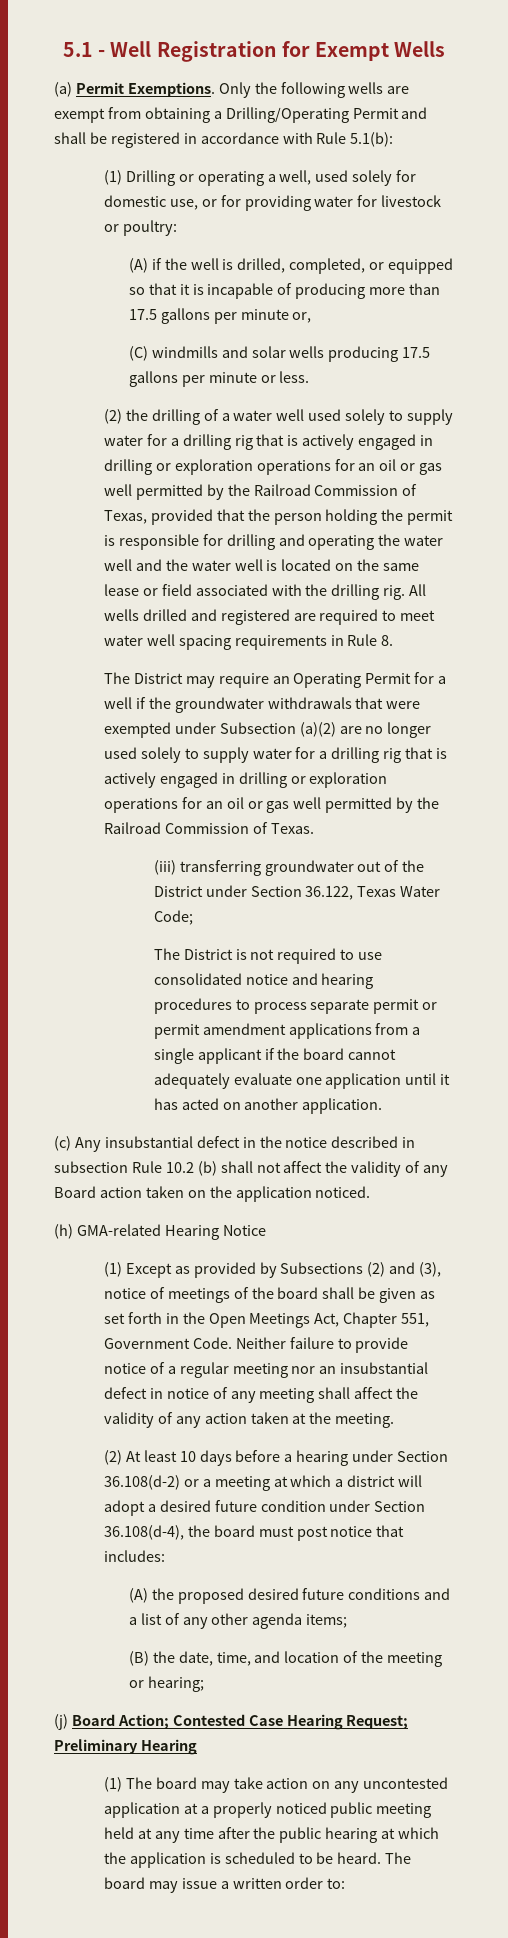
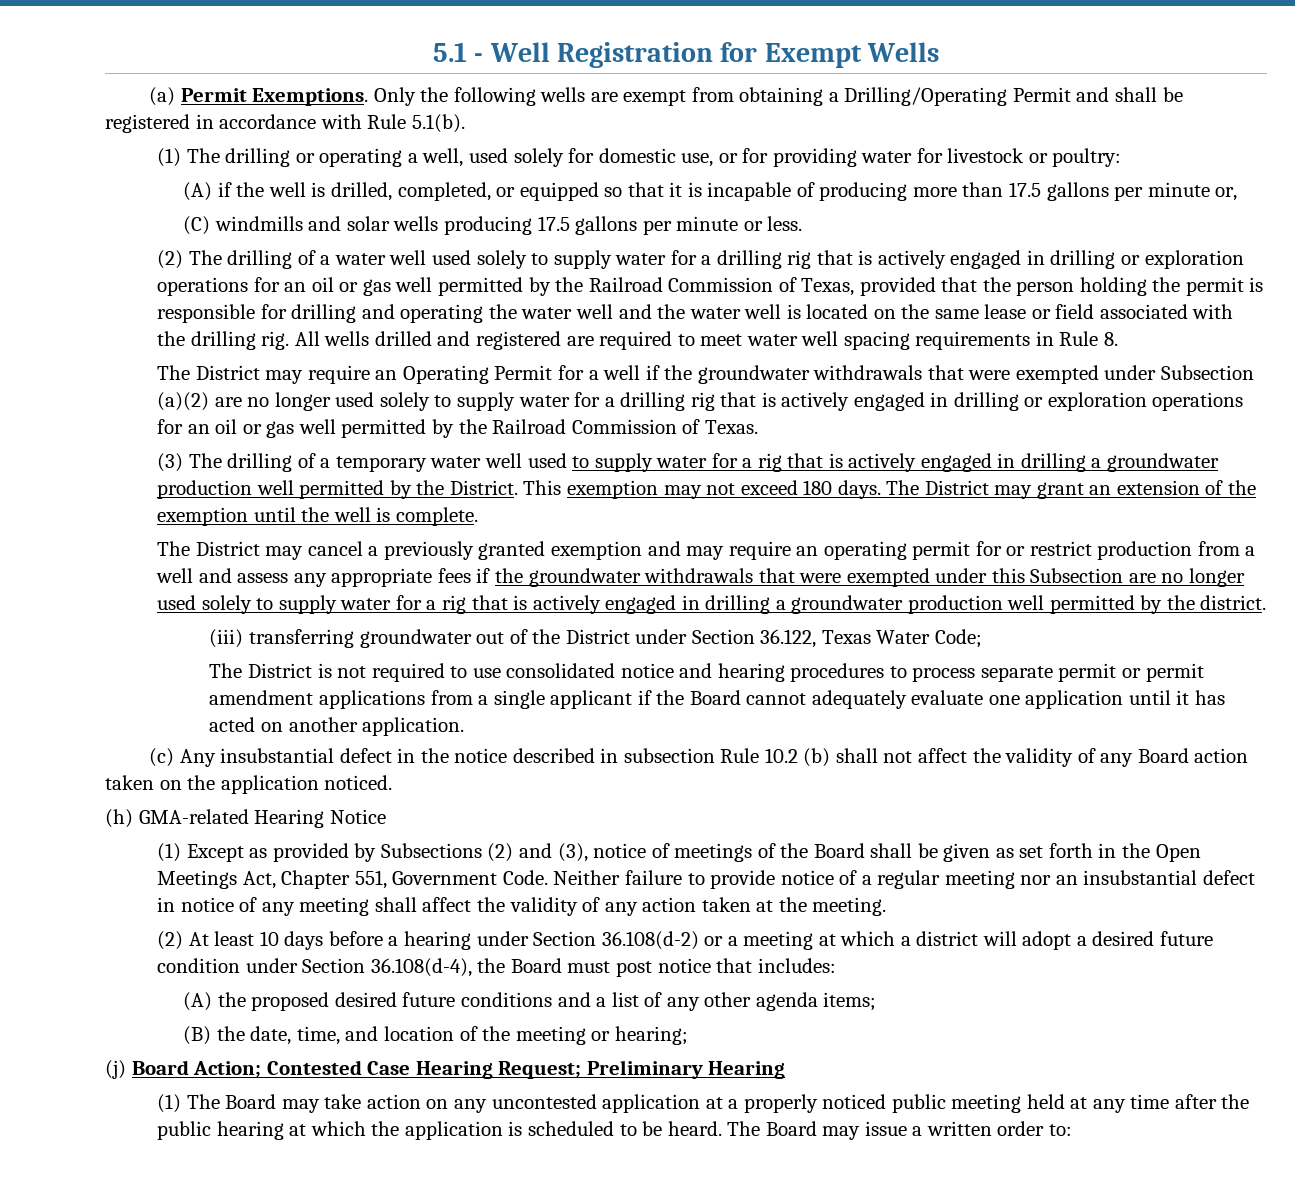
- Only the following wells are exempt from obtaining a Drilling/Operating Permit and shall be registered in accordance with Rule 5.1(b):
- (1) Drilling or operating a well, used solely for domestic use, or for providing water for livestock or poultry:
+ Only the following wells are exempt from obtaining a Drilling/Operating Permit and shall be registered in accordance with Rule 5.1(b).
+ (1) The drilling or operating a well, used solely for domestic use, or for providing water for livestock or poultry:
- (2) the drilling of a water well used solely to supply water for a drilling rig that is actively engaged in drilling or exploration operations for an oil or gas well permitted by the Railroad Commission of Texas, provided that the person holding the permit is responsible for drilling and operating the water well and the water well is located on the same lease or field associated with the drilling rig.
+ (2) The drilling of a water well used solely to supply water for a drilling rig that is actively engaged in drilling or exploration operations for an oil or gas well permitted by the Railroad Commission of Texas, provided that the person holding the permit is responsible for drilling and operating the water well and the water well is located on the same lease or field associated with the drilling rig.
+ (3) The drilling of a temporary water well used to supply water for a rig that is actively engaged in drilling a groundwater production well permitted by the District. This exemption may not exceed 180 days. The District may grant an extension of the exemption until the well is complete.
+ The District may cancel a previously granted exemption and may require an operating permit for or restrict production from a well and assess any appropriate fees if the groundwater withdrawals that were exempted under this Subsection are no longer used solely to supply water for a rig that is actively engaged in drilling a groundwater production well permitted by the district.
- The District is not required to use consolidated notice and hearing procedures to process separate permit or permit amendment applications from a single applicant if the board cannot adequately evaluate one application until it has acted on another application.
+ The District is not required to use consolidated notice and hearing procedures to process separate permit or permit amendment applications from a single applicant if the Board cannot adequately evaluate one application until it has acted on another application.
- (1) Except as provided by Subsections (2) and (3), notice of meetings of the board shall be given as set forth in the Open Meetings Act, Chapter 551, Government Code.
+ (1) Except as provided by Subsections (2) and (3), notice of meetings of the Board shall be given as set forth in the Open Meetings Act, Chapter 551, Government Code.
- (2) At least 10 days before a hearing under Section 36.108(d-2) or a meeting at which a district will adopt a desired future condition under Section 36.108(d-4), the board must post notice that includes:
+ (2) At least 10 days before a hearing under Section 36.108(d-2) or a meeting at which a district will adopt a desired future condition under Section 36.108(d-4), the Board must post notice that includes:
- (1) The board may take action on any uncontested application at a properly noticed public meeting held at any time after the public hearing at which the application is scheduled to be heard.
+ (1) The Board may take action on any uncontested application at a properly noticed public meeting held at any time after the public hearing at which the application is scheduled to be heard.
- The board may issue a written order to:
+ The Board may issue a written order to:

